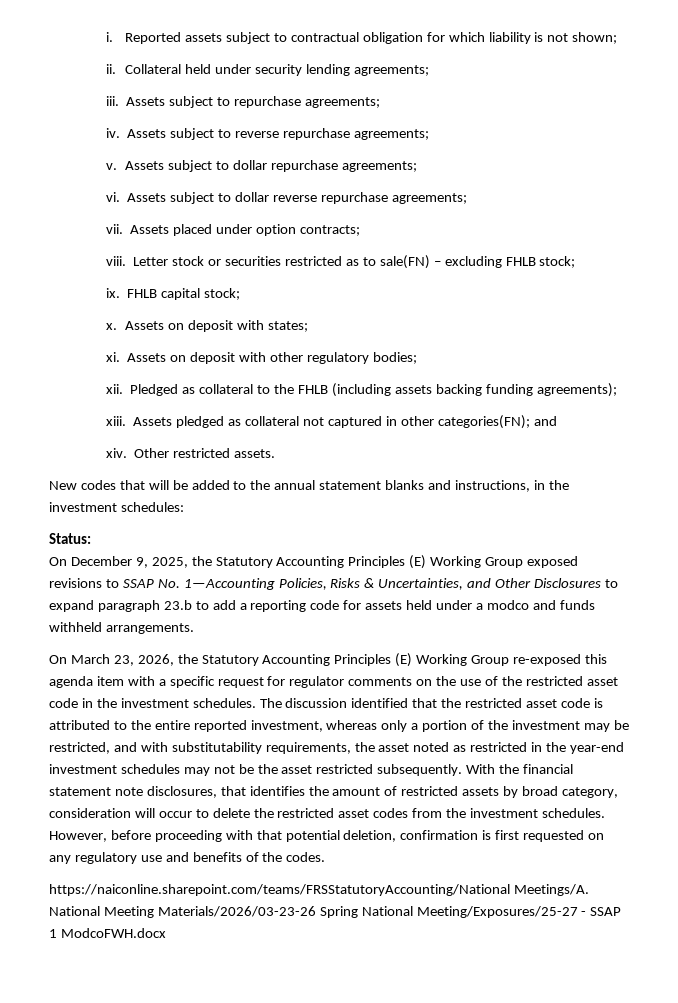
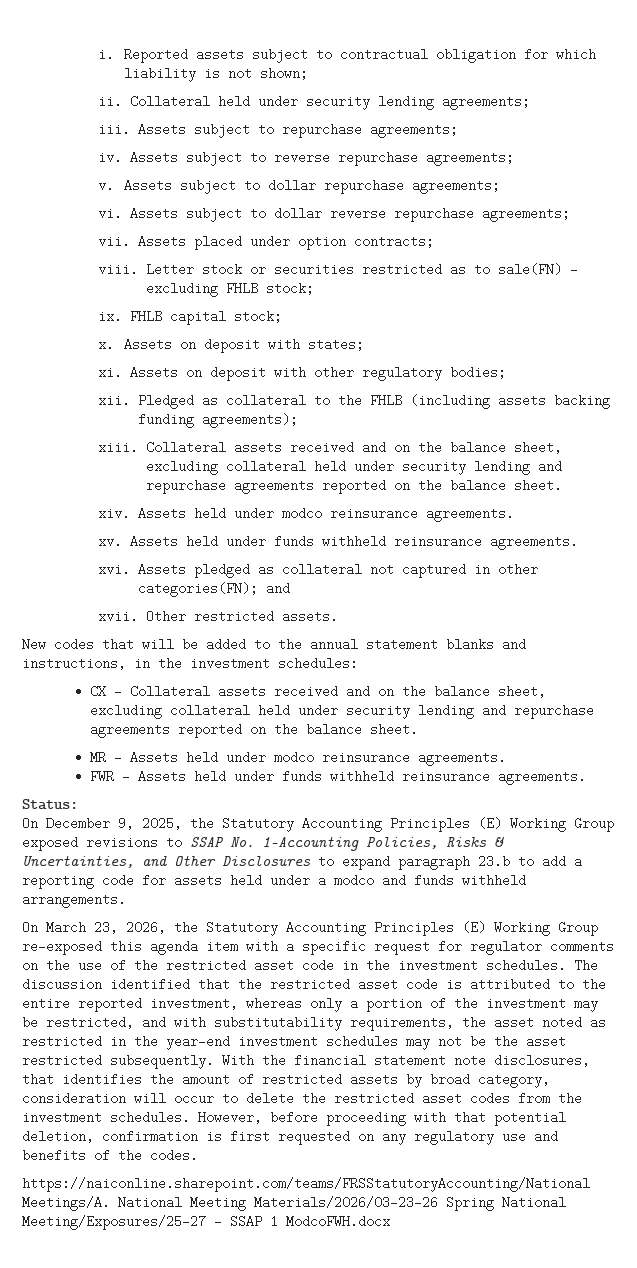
- xiii.
+ xiii. Collateral assets received and on the balance sheet, excluding collateral held under security lending and repurchase agreements reported on the balance sheet.
+ xiv. Assets held under modco reinsurance agreements.
+ xv. Assets held under funds withheld reinsurance agreements.
+ xvi.
- xiv.
+ xvii.
+ CX - Collateral assets received and on the balance sheet, excluding collateral held under security lending and repurchase agreements reported on the balance sheet.
+ MR - Assets held under modco reinsurance agreements.
+ FWR - Assets held under funds withheld reinsurance agreements.

